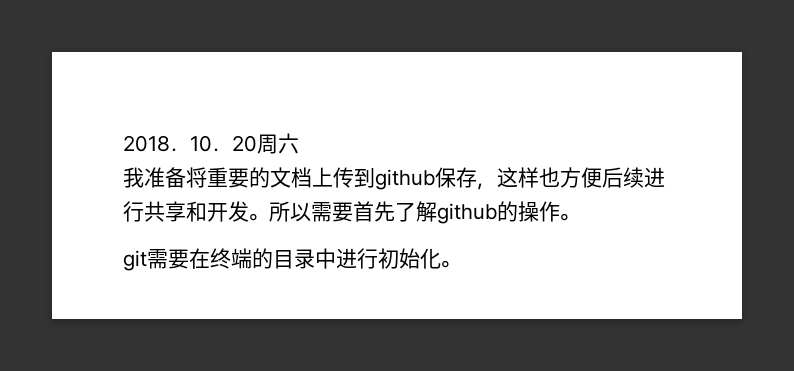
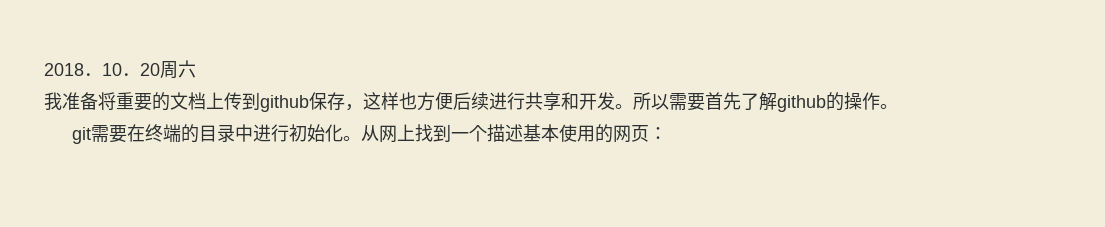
+ 从网上找到一个描述基本使用的网页：

